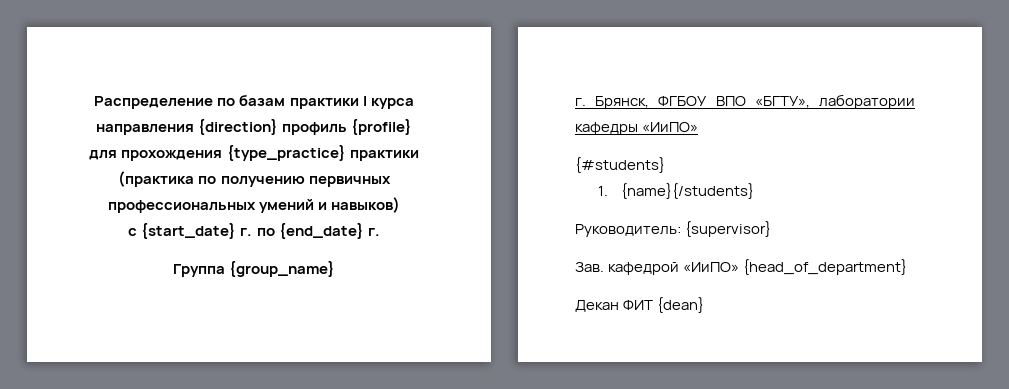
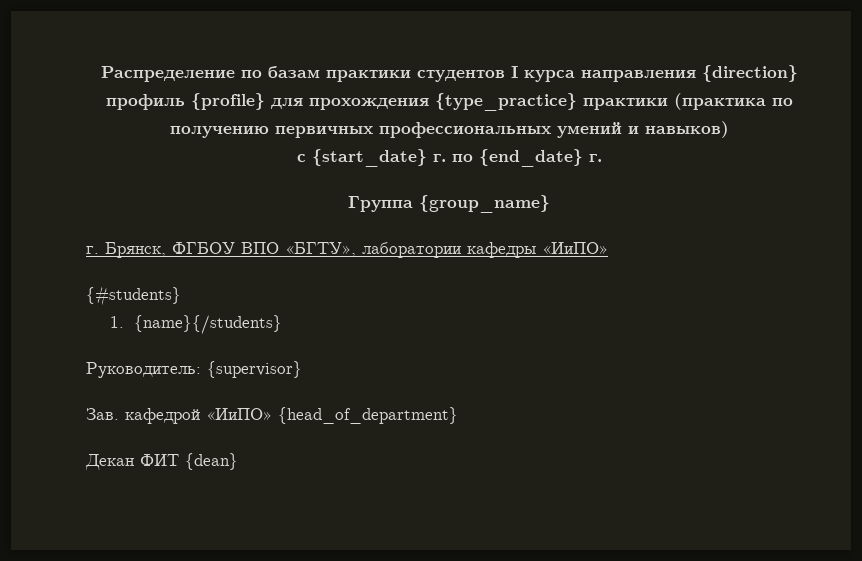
- Распределение по базам практики I курса направления {direction} профиль {profile} для прохождения {type_practice} практики (практика по получению первичных профессиональных умений и навыков)
+ Распределение по базам практики студентов I курса направления {direction} профиль {profile} для прохождения {type_practice} практики (практика по получению первичных профессиональных умений и навыков)

